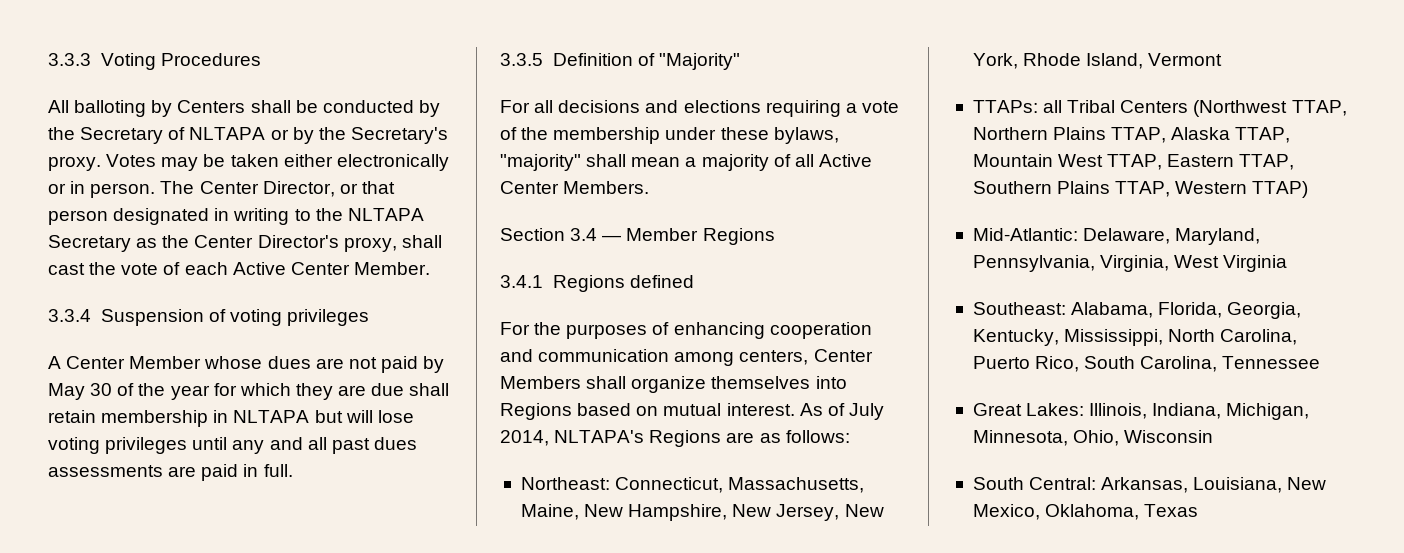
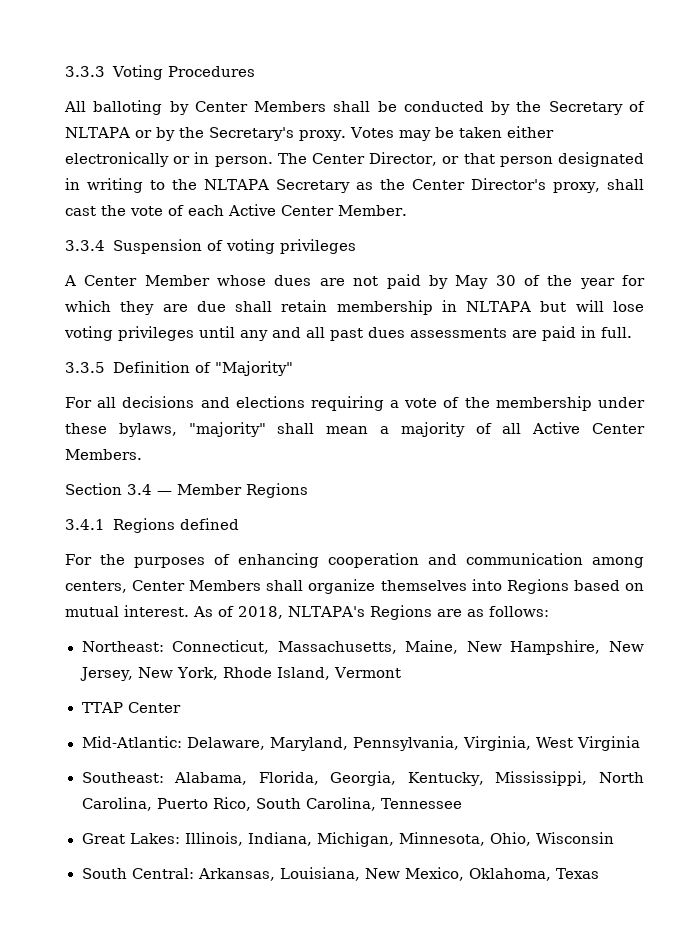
- All balloting by Centers shall be conducted by the Secretary of NLTAPA or by the Secretary's proxy.
+ All balloting by Center Members shall be conducted by the Secretary of NLTAPA or by the Secretary's proxy.
- As of July 2014, NLTAPA's Regions are as follows:
+ As of 2018, NLTAPA's Regions are as follows:
- TTAPs: all Tribal Centers (Northwest TTAP, Northern Plains TTAP, Alaska TTAP, Mountain West TTAP, Eastern TTAP, Southern Plains TTAP, Western TTAP)
+ TTAP Center

